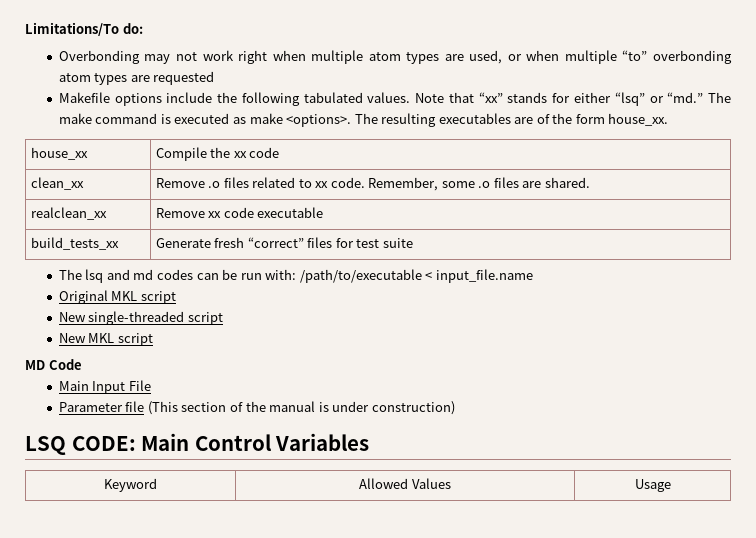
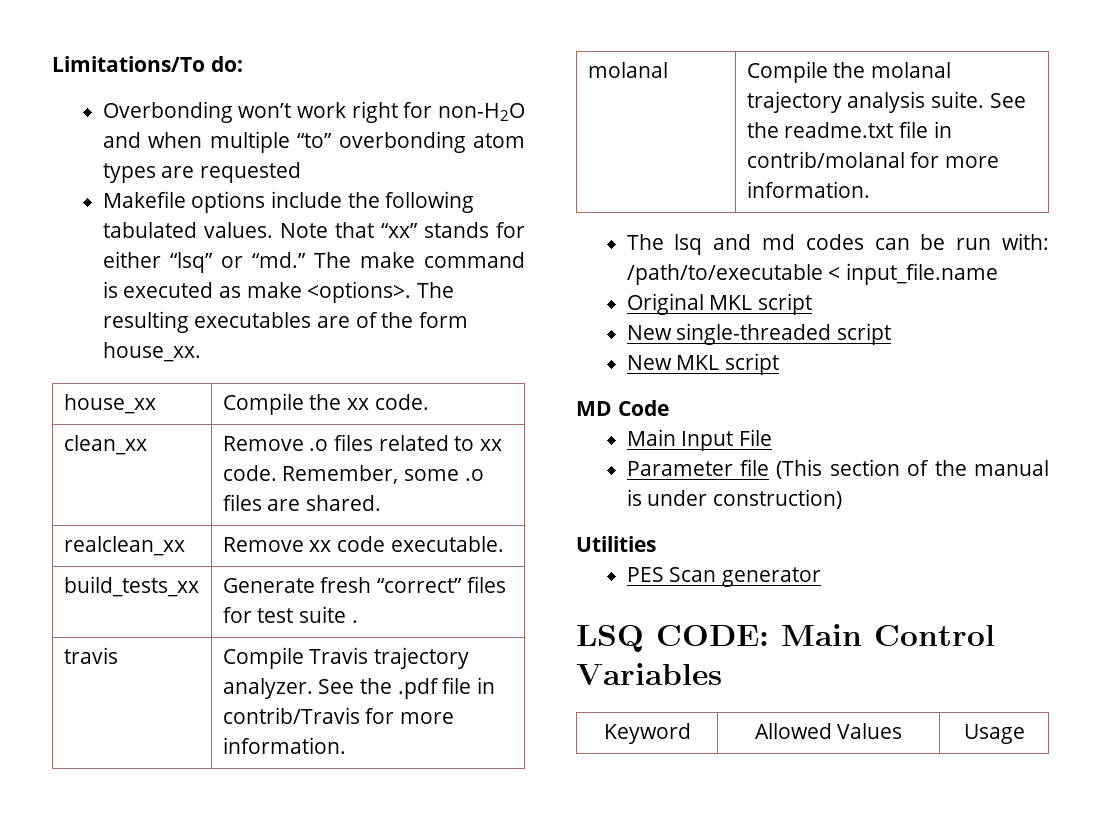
- Overbonding may not work right when multiple atom types are used, or when multiple “to” overbonding atom types are requested
+ Overbonding won’t work right for non-H2O and when multiple “to” overbonding atom types are requested
- house_xx | Compile the xx code
+ house_xx | Compile the xx code.
- realclean_xx | Remove xx code executable
+ realclean_xx | Remove xx code executable.
- build_tests_xx | Generate fresh “correct” files for test suite
+ build_tests_xx | Generate fresh “correct” files for test suite .
+ travis | Compile Travis trajectory analyzer. See the .pdf file in contrib/Travis for more information.
+ molanal | Compile the molanal trajectory analysis suite. See the readme.txt file in contrib/molanal for more information.
+ Utilities
+ PES Scan generator

